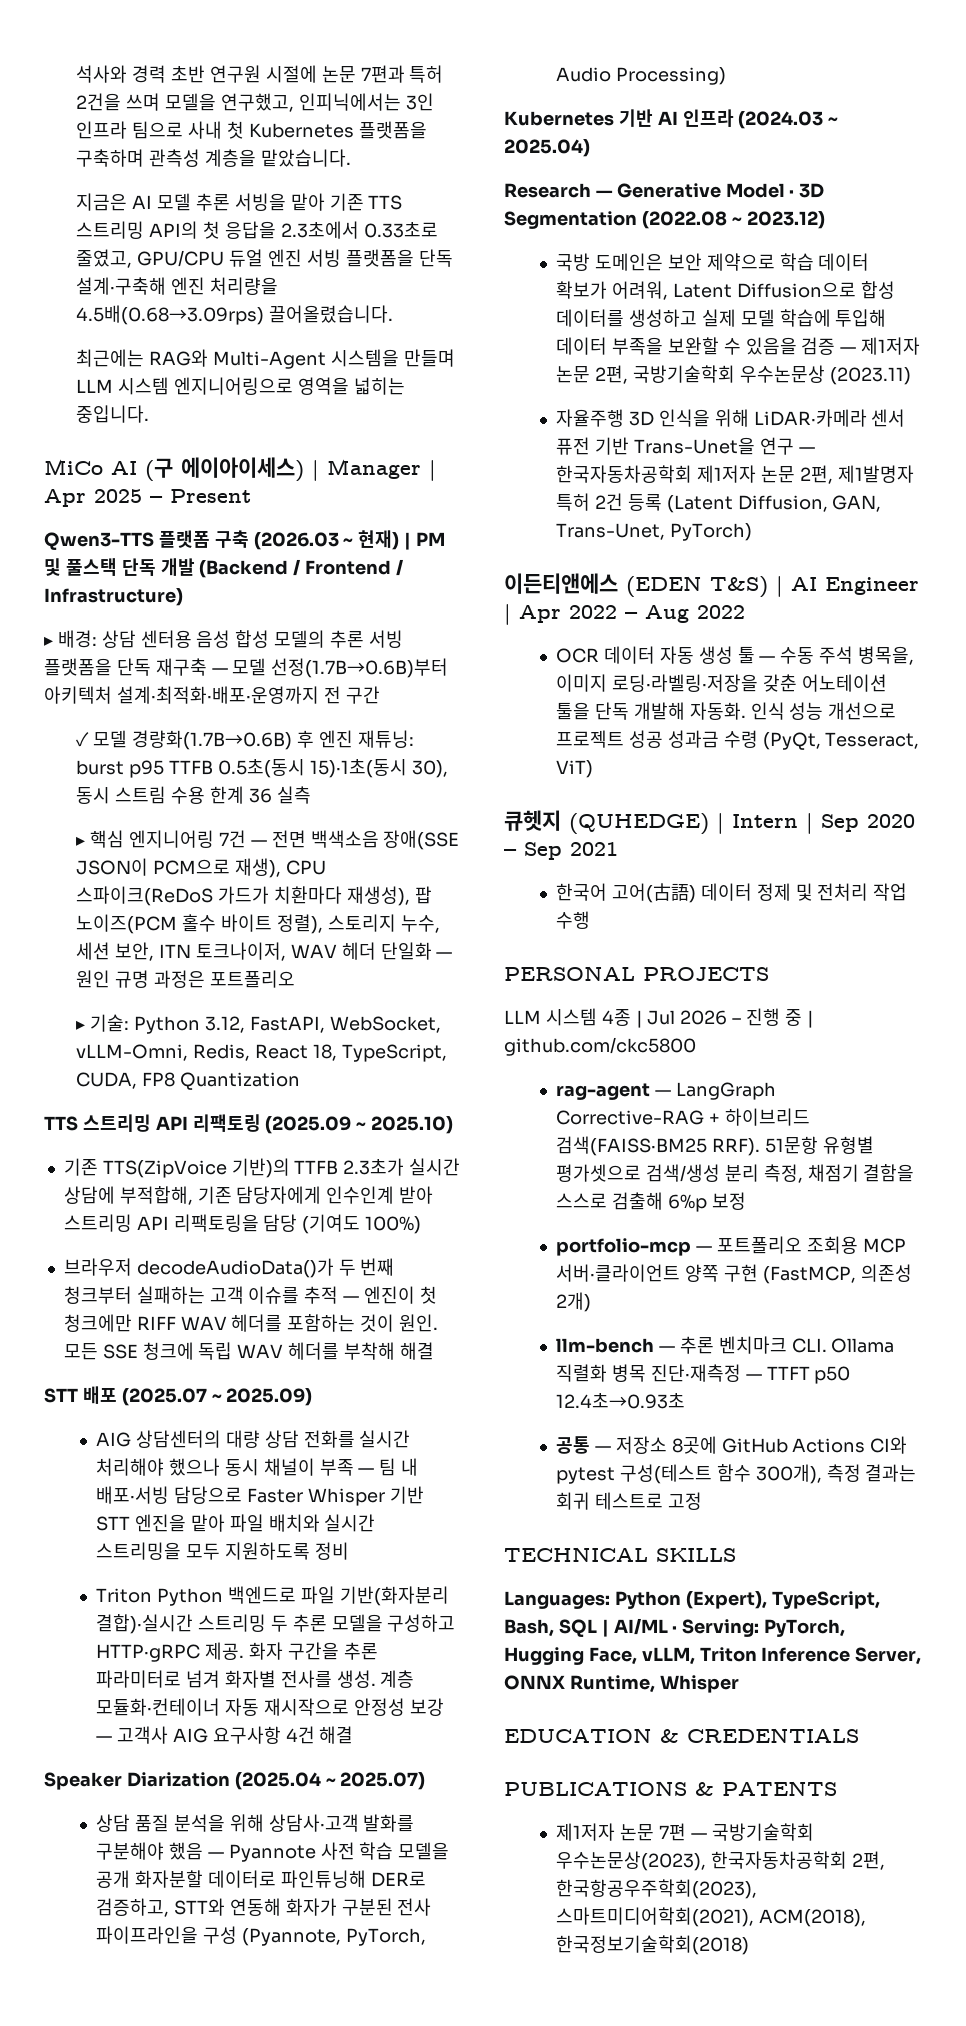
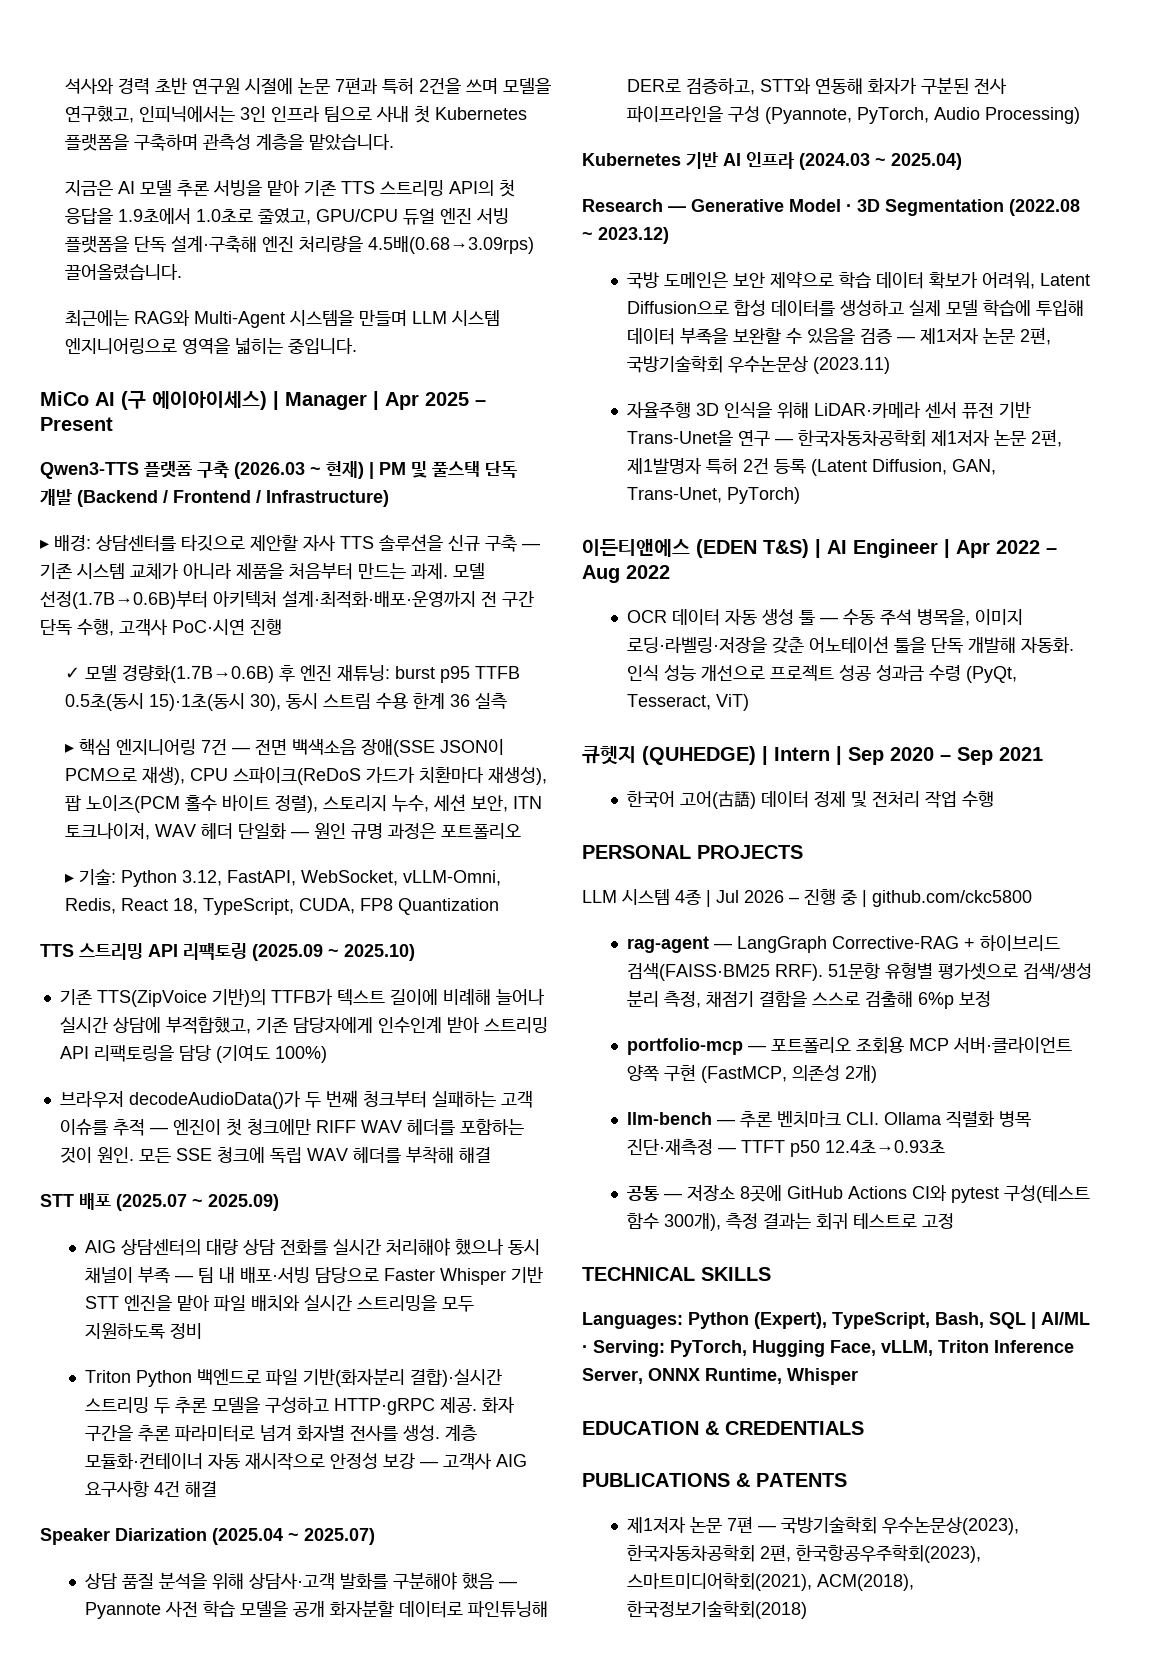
- 지금은 AI 모델 추론 서빙을 맡아 기존 TTS 스트리밍 API의 첫 응답을 2.3초에서 0.33초로 줄였고, GPU/CPU 듀얼 엔진 서빙 플랫폼을 단독 설계·구축해 엔진 처리량을 4.5배(0.68→3.09rps) 끌어올렸습니다.
+ 지금은 AI 모델 추론 서빙을 맡아 기존 TTS 스트리밍 API의 첫 응답을 1.9초에서 1.0초로 줄였고, GPU/CPU 듀얼 엔진 서빙 플랫폼을 단독 설계·구축해 엔진 처리량을 4.5배(0.68→3.09rps) 끌어올렸습니다.
- ▸ 배경: 상담 센터용 음성 합성 모델의 추론 서빙 플랫폼을 단독 재구축 — 모델 선정(1.7B→0.6B)부터 아키텍처 설계·최적화·배포·운영까지 전 구간
+ ▸ 배경: 상담센터를 타깃으로 제안할 자사 TTS 솔루션을 신규 구축 — 기존 시스템 교체가 아니라 제품을 처음부터 만드는 과제. 모델 선정(1.7B→0.6B)부터 아키텍처 설계·최적화·배포·운영까지 전 구간 단독 수행, 고객사 PoC·시연 진행
- 기존 TTS(ZipVoice 기반)의 TTFB 2.3초가 실시간 상담에 부적합해, 기존 담당자에게 인수인계 받아 스트리밍 API 리팩토링을 담당 (기여도 100%)
+ 기존 TTS(ZipVoice 기반)의 TTFB가 텍스트 길이에 비례해 늘어나 실시간 상담에 부적합했고, 기존 담당자에게 인수인계 받아 스트리밍 API 리팩토링을 담당 (기여도 100%)

